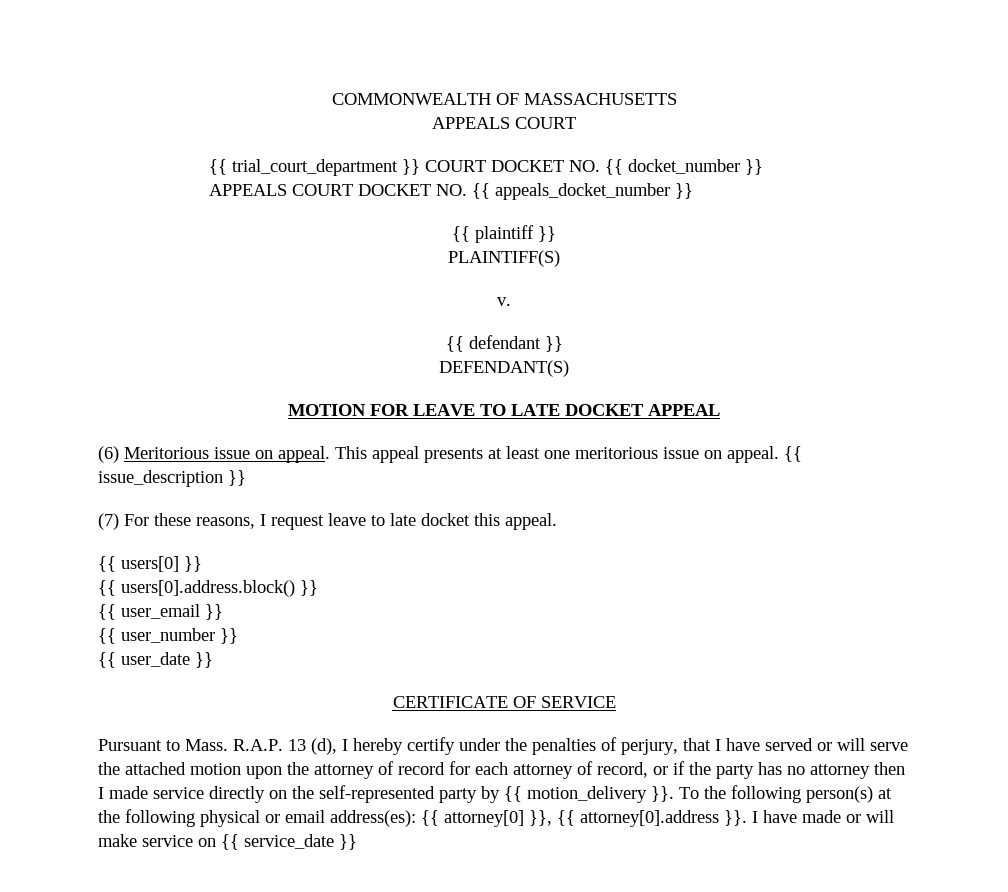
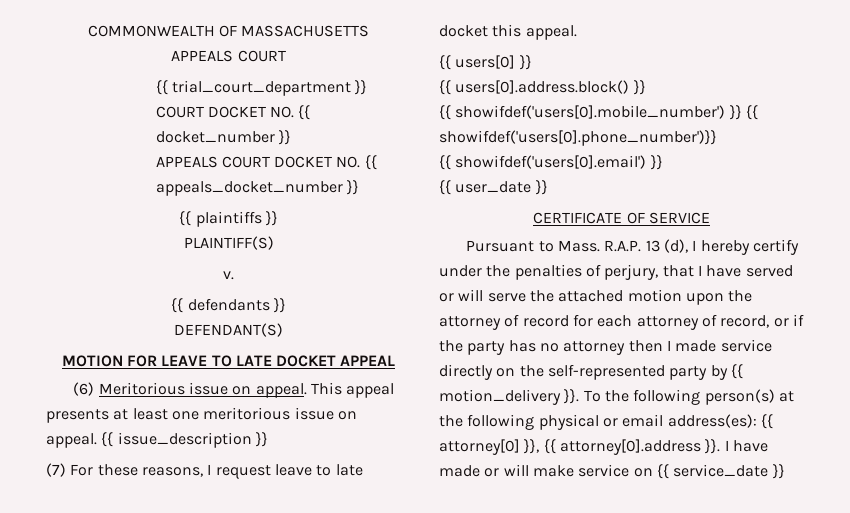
- {{ plaintiff }}
+ {{ plaintiffs }}
- {{ defendant }}
+ {{ defendants }}
- {{ user_email }}
- {{ user_number }}
+ {{ showifdef('users[0].mobile_number') }} {{ showifdef('users[0].phone_number')}}
+ {{ showifdef('users[0].email') }}

